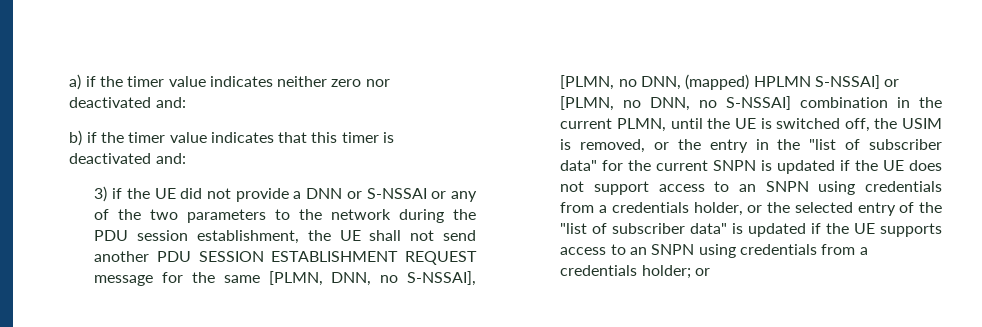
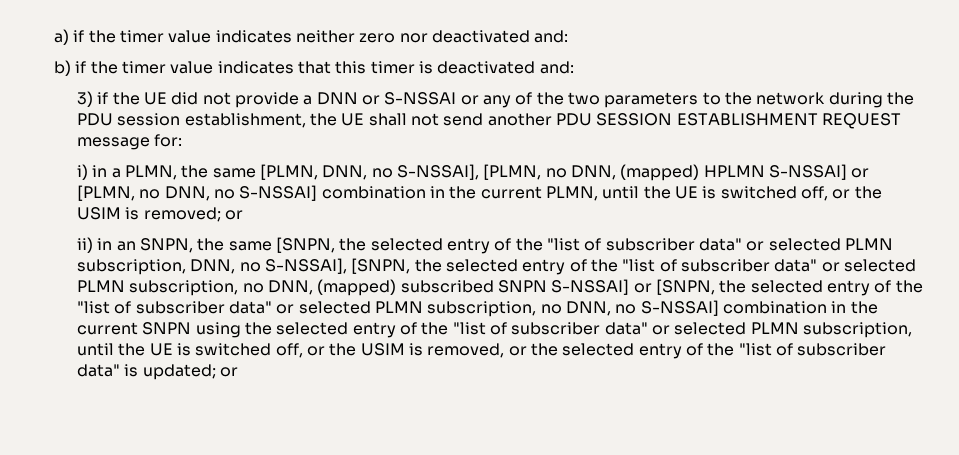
- 3) if the UE did not provide a DNN or S-NSSAI or any of the two parameters to the network during the PDU session establishment, the UE shall not send another PDU SESSION ESTABLISHMENT REQUEST message for the same [PLMN, DNN, no S-NSSAI], [PLMN, no DNN, (mapped) HPLMN S-NSSAI] or [PLMN, no DNN, no S-NSSAI] combination in the current PLMN, until the UE is switched off, the USIM is removed, or the entry in the "list of subscriber data" for the current SNPN is updated if the UE does not support access to an SNPN using credentials from a credentials holder, or the selected entry of the "list of subscriber data" is updated if the UE supports access to an SNPN using credentials from a credentials holder;
+ 3) if the UE did not provide a DNN or S-NSSAI or any of the two parameters to the network during the PDU session establishment, the UE shall not send another PDU SESSION ESTABLISHMENT REQUEST message for:
+ i) in a PLMN, the same [PLMN, DNN, no S-NSSAI], [PLMN, no DNN, (mapped) HPLMN S-NSSAI] or [PLMN, no DNN, no S-NSSAI] combination in the current PLMN, until the UE is switched off, or the USIM is removed; or
+ ii) in an SNPN, the same [SNPN, the selected entry of the "list of subscriber data" or selected PLMN subscription, DNN, no S-NSSAI], [SNPN, the selected entry of the "list of subscriber data" or selected PLMN subscription, no DNN, (mapped) subscribed SNPN S-NSSAI] or [SNPN, the selected entry of the "list of subscriber data" or selected PLMN subscription, no DNN, no S-NSSAI] combination in the current SNPN using the selected entry of the "list of subscriber data" or selected PLMN subscription, until the UE is switched off, or the USIM is removed, or the selected entry of the "list of subscriber data" is updated;

